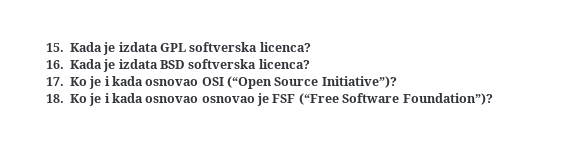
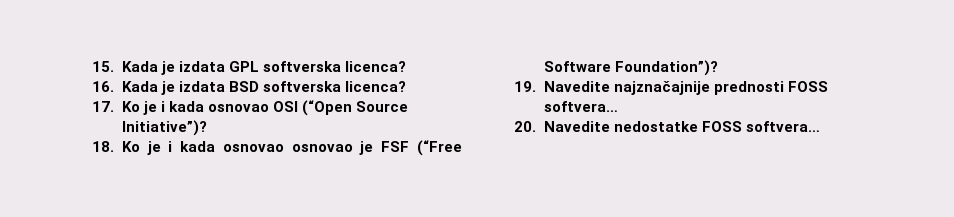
+ 19. Navedite najznačajnije prednosti FOSS softvera…
+ 20. Navedite nedostatke FOSS softvera…

